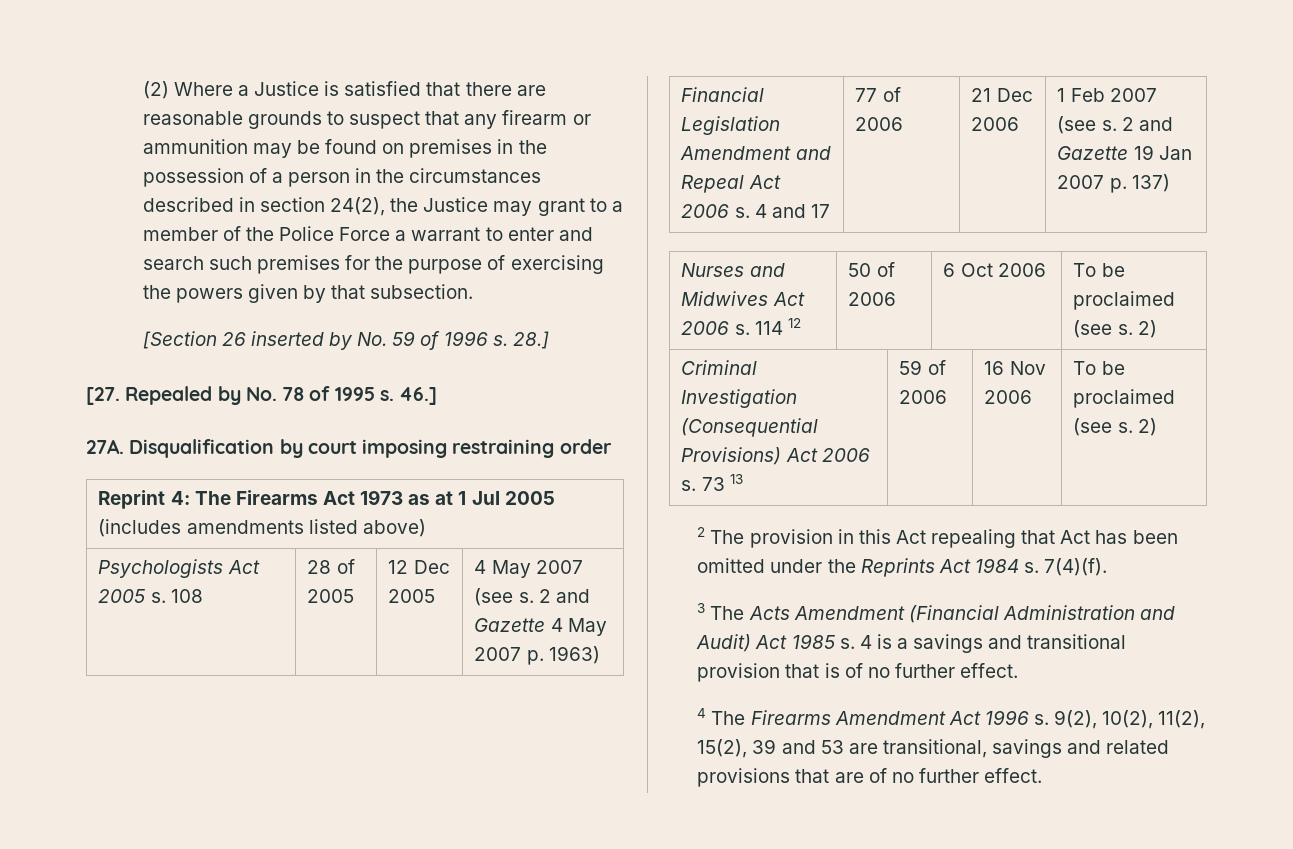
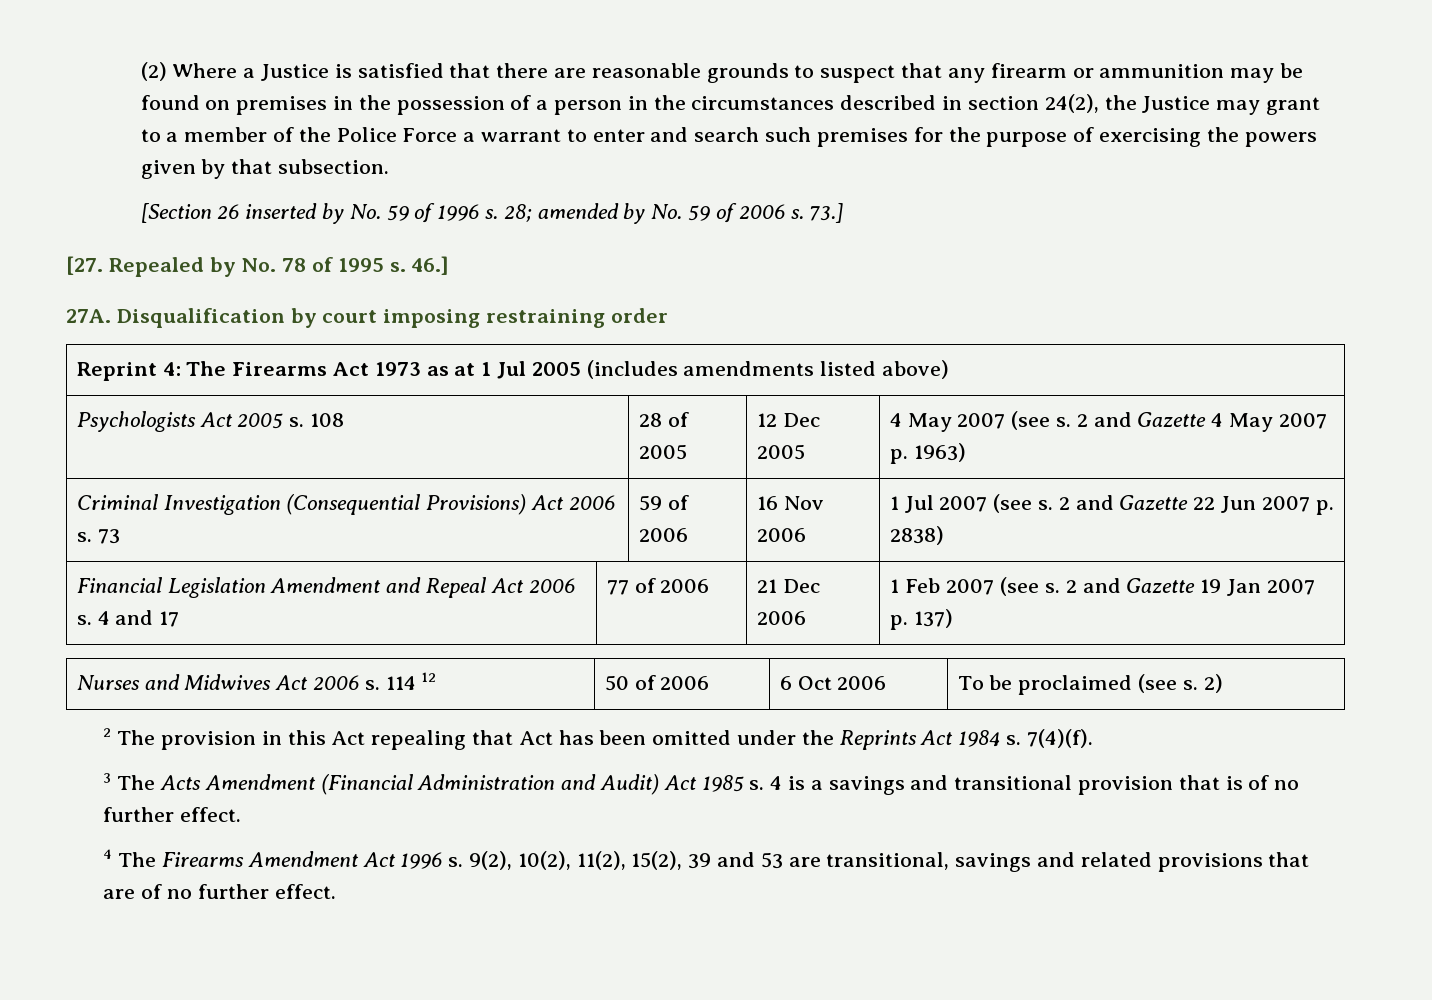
- 28.]
+ 28; amended by No. 59 of 2006 s. 73.]
+ Criminal Investigation (Consequential Provisions) Act 2006 s. 73 | 59 of 2006 | 16 Nov 2006 | 1 Jul 2007 (see s. 2 and Gazette 22 Jun 2007 p. 2838)
- Criminal Investigation (Consequential Provisions) Act 2006 s. 73 13 | 59 of 2006 | 16 Nov 2006 | To be proclaimed (see s. 2)

